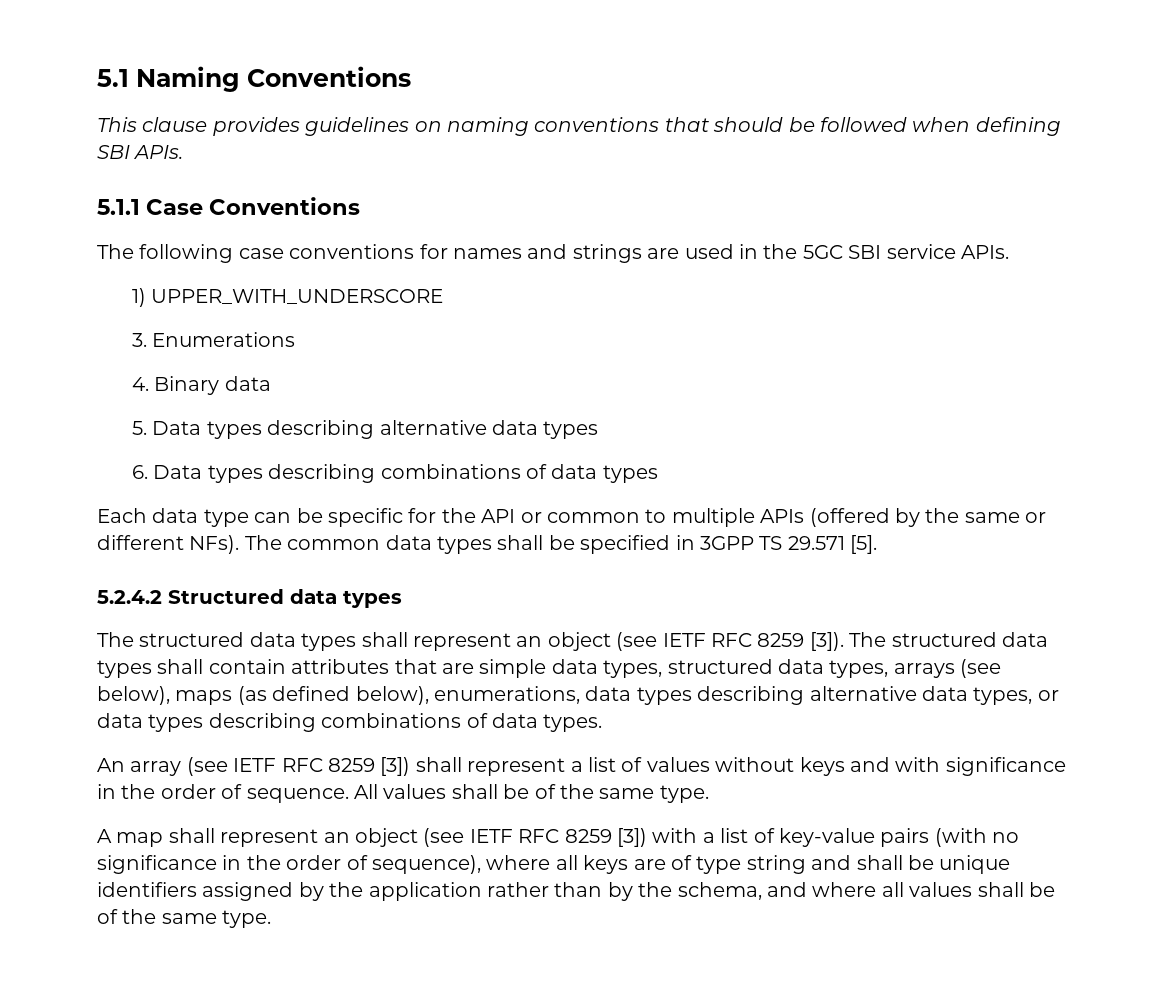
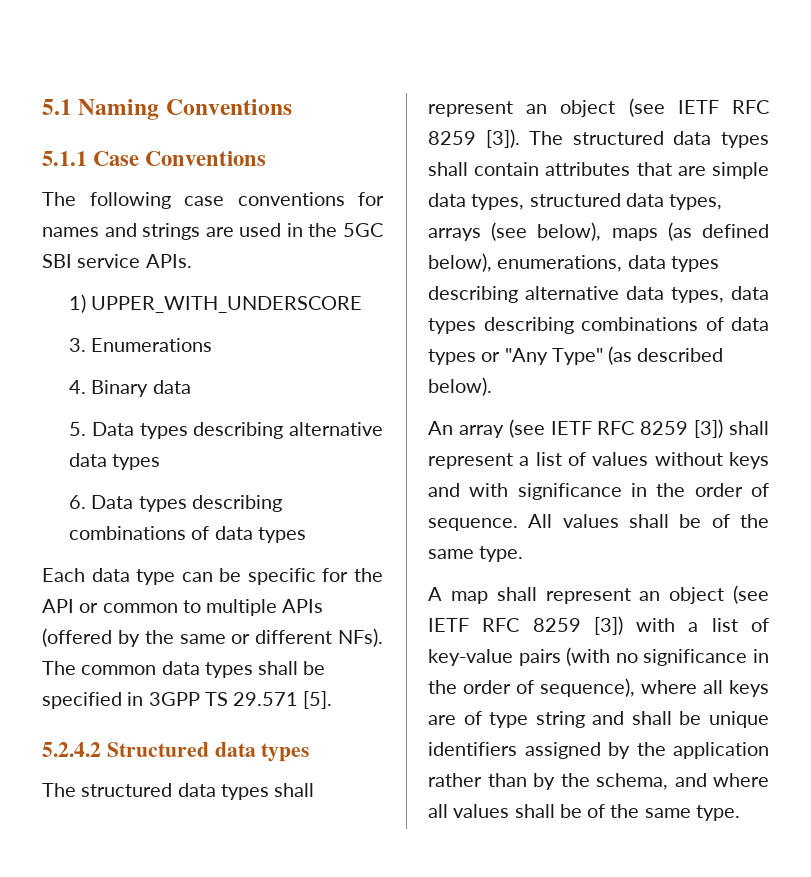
- This clause provides guidelines on naming conventions that should be followed when defining SBI APIs.
- The structured data types shall contain attributes that are simple data types, structured data types, arrays (see below), maps (as defined below), enumerations, data types describing alternative data types, or data types describing combinations of data types.
+ The structured data types shall contain attributes that are simple data types, structured data types, arrays (see below), maps (as defined below), enumerations, data types describing alternative data types, data types describing combinations of data types or "Any Type" (as described below).

